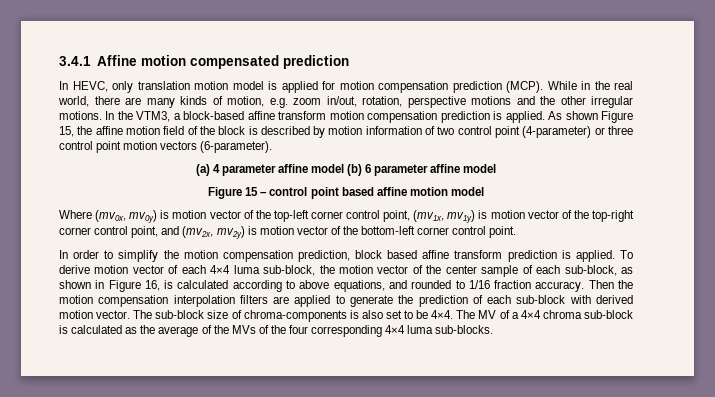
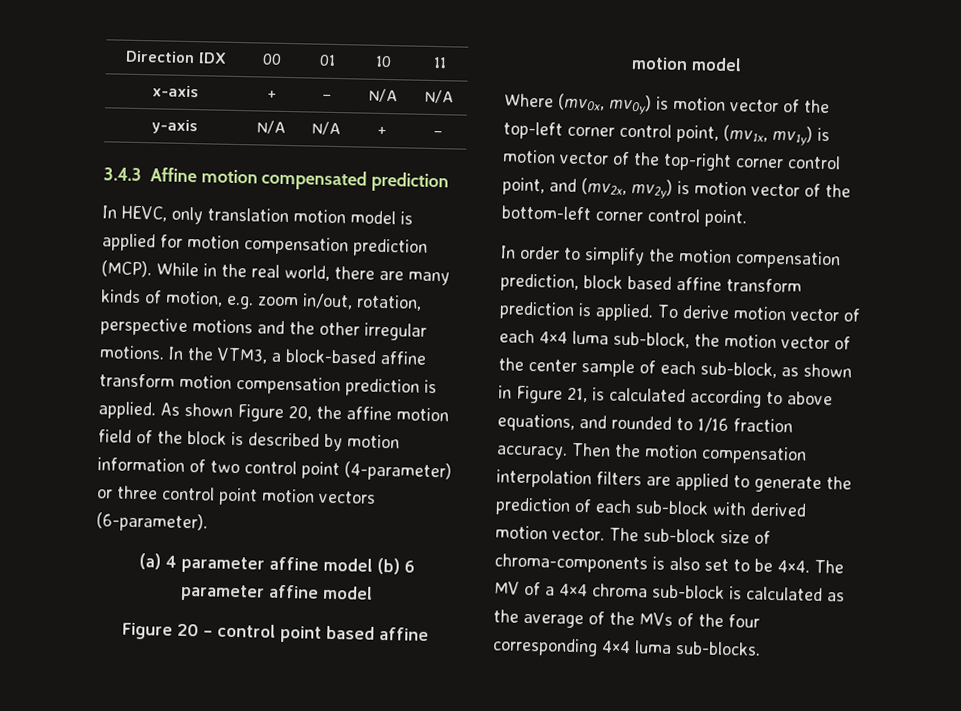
- 3.4.1 Affine motion compensated prediction
+ Direction IDX | 00 | 01 | 10 | 11
+ x-axis | + | – | N/A | N/A
+ y-axis | N/A | N/A | + | –
+ 3.4.3 Affine motion compensated prediction
- As shown Figure 15, the affine motion field of the block is described by motion information of two control point (4-parameter) or three control point motion vectors (6-parameter).
+ As shown Figure 20, the affine motion field of the block is described by motion information of two control point (4-parameter) or three control point motion vectors (6-parameter).
- Figure 15 – control point based affine motion model
+ Figure 20 – control point based affine motion model
- To derive motion vector of each 4×4 luma sub-block, the motion vector of the center sample of each sub-block, as shown in Figure 16, is calculated according to above equations, and rounded to 1/16 fraction accuracy.
+ To derive motion vector of each 4×4 luma sub-block, the motion vector of the center sample of each sub-block, as shown in Figure 21, is calculated according to above equations, and rounded to 1/16 fraction accuracy.

